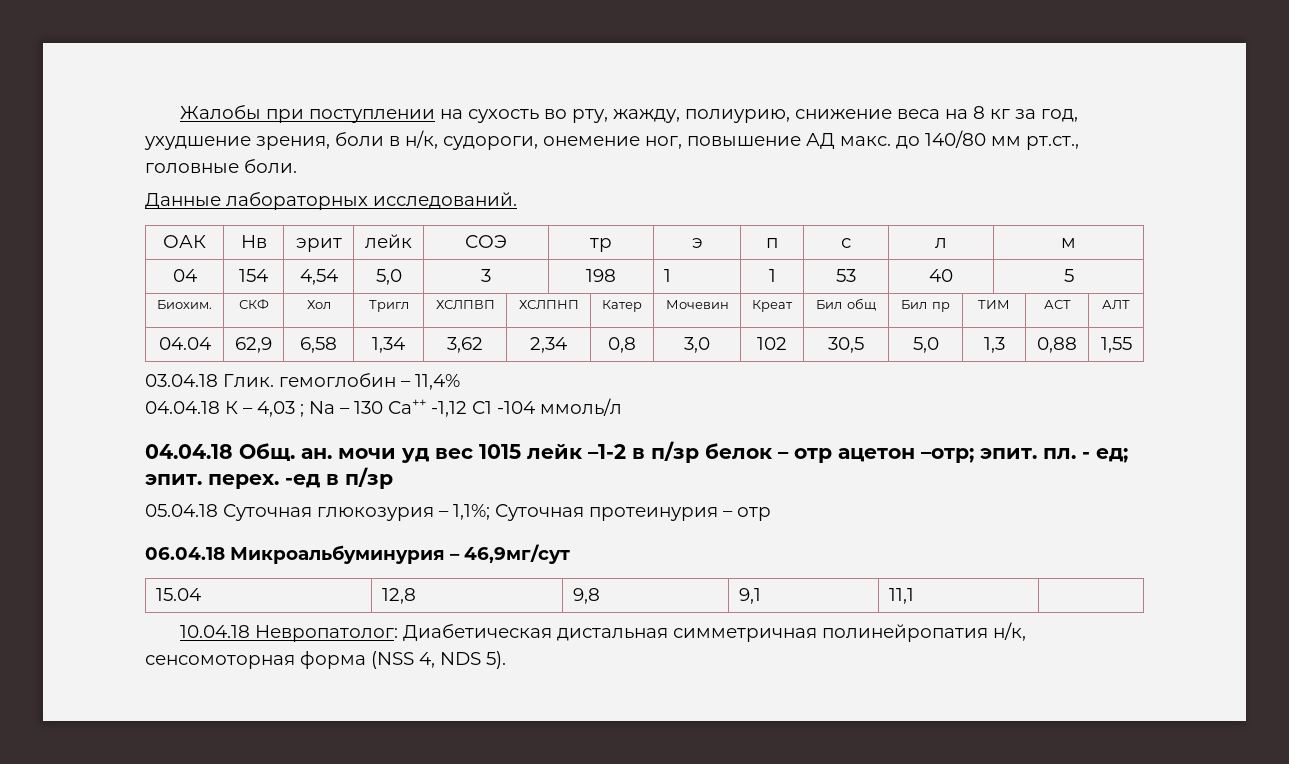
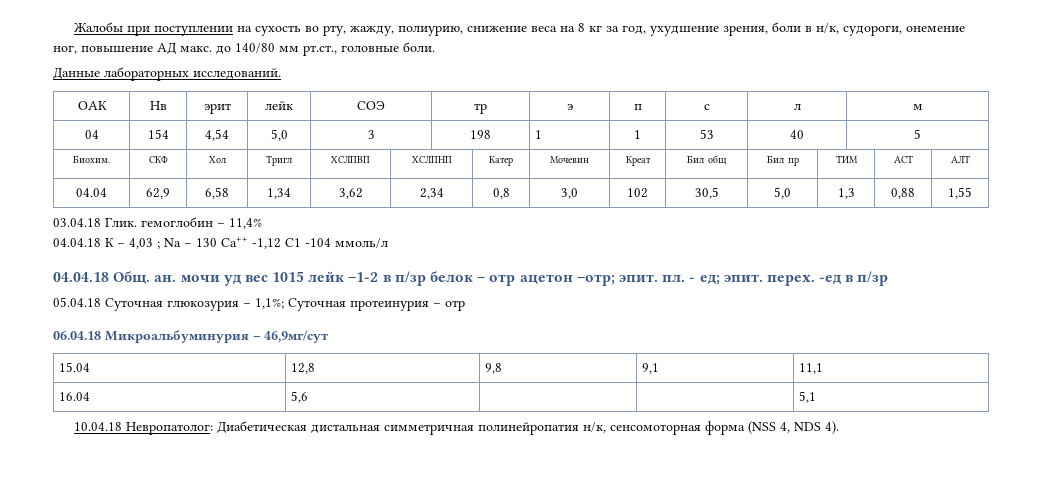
- 15.04 | 12,8 | 9,8 | 9,1 | 11,1 |
+ 15.04 | 12,8 | 9,8 | 9,1 | 11,1
+ 16.04 | 5,6 | | | 5,1
- 10.04.18 Невропатолог: Диабетическая дистальная симметричная полинейропатия н/к, сенсомоторная форма (NSS 4, NDS 5).
+ 10.04.18 Невропатолог: Диабетическая дистальная симметричная полинейропатия н/к, сенсомоторная форма (NSS 4, NDS 4).

